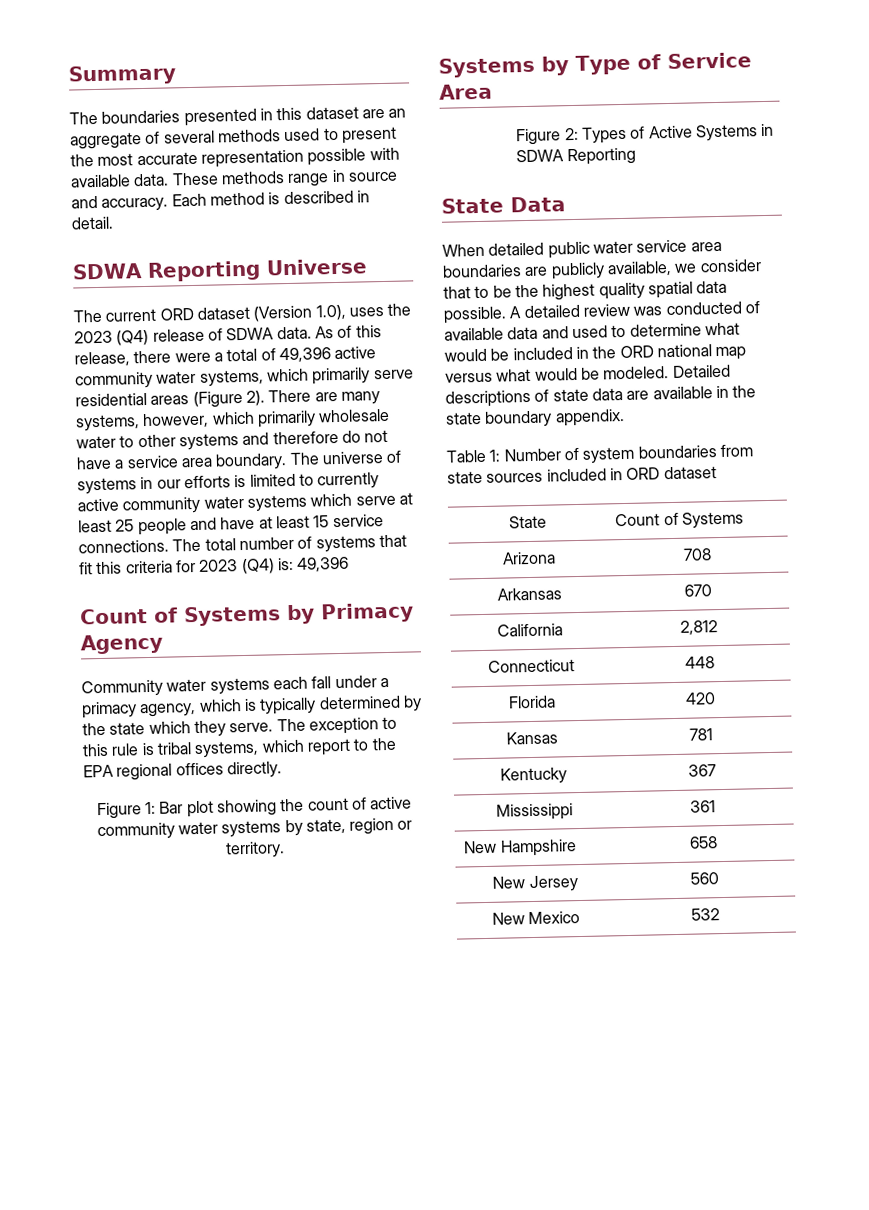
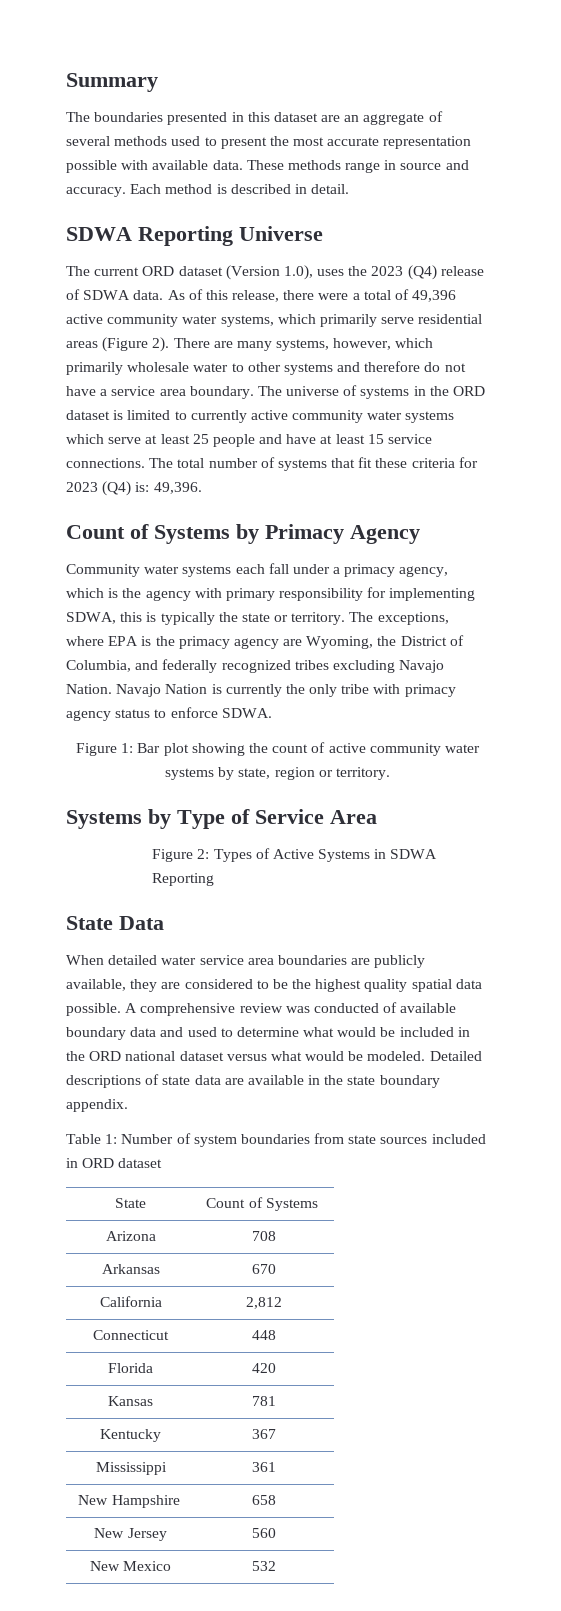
- The universe of systems in our efforts is limited to currently active community water systems which serve at least 25 people and have at least 15 service connections.
+ The universe of systems in the ORD dataset is limited to currently active community water systems which serve at least 25 people and have at least 15 service connections.
- The total number of systems that fit this criteria for 2023 (Q4) is: 49,396
+ The total number of systems that fit these criteria for 2023 (Q4) is: 49,396.
- Community water systems each fall under a primacy agency, which is typically determined by the state which they serve. The exception to this rule is tribal systems, which report to the EPA regional offices directly.
+ Community water systems each fall under a primacy agency, which is the agency with primary responsibility for implementing SDWA, this is typically the state or territory. The exceptions, where EPA is the primacy agency are Wyoming, the District of Columbia, and federally recognized tribes excluding Navajo Nation. Navajo Nation is currently the only tribe with primacy agency status to enforce SDWA.
- When detailed public water service area boundaries are publicly available, we consider that to be the highest quality spatial data possible.
+ When detailed water service area boundaries are publicly available, they are considered to be the highest quality spatial data possible.
- A detailed review was conducted of available data and used to determine what would be included in the ORD national map versus what would be modeled.
+ A comprehensive review was conducted of available boundary data and used to determine what would be included in the ORD national dataset versus what would be modeled.

